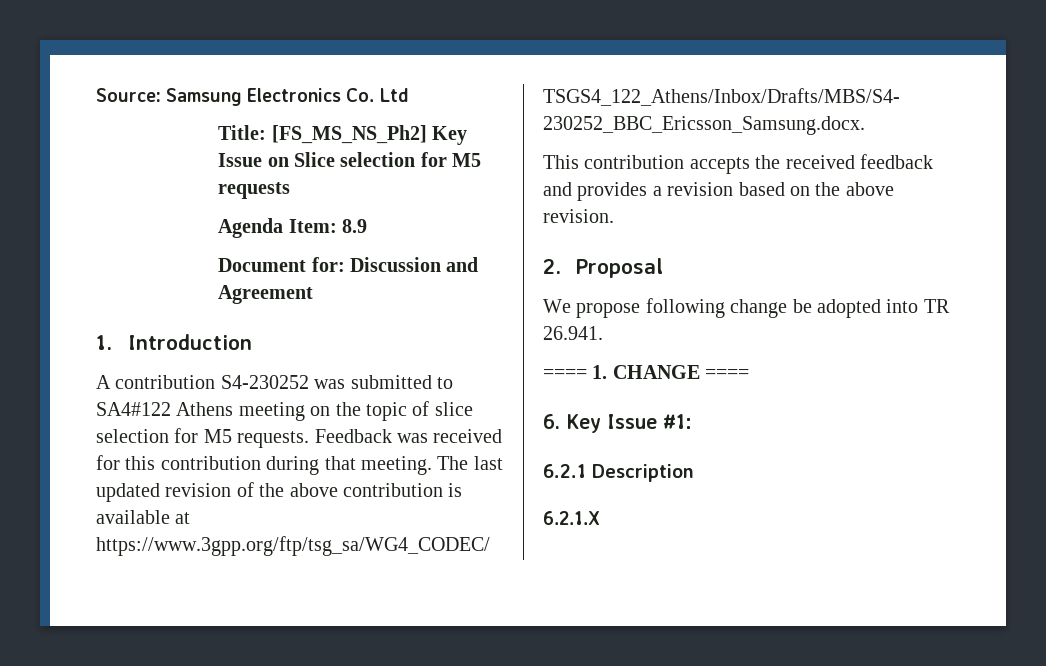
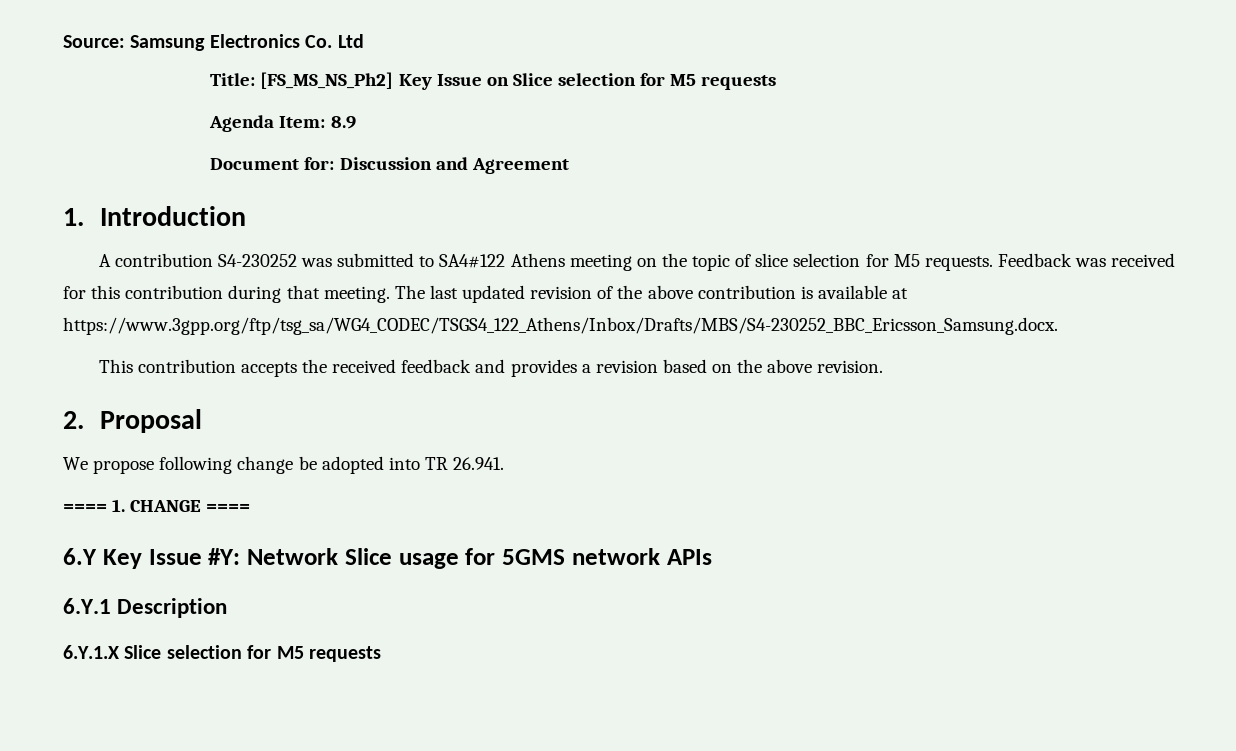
- 6. Key Issue #1:
- 6.2.1 Description
- 6.2.1.X
+ 6.Y Key Issue #Y: Network Slice usage for 5GMS network APIs
+ 6.Y.1 Description
+ 6.Y.1.X Slice selection for M5 requests

